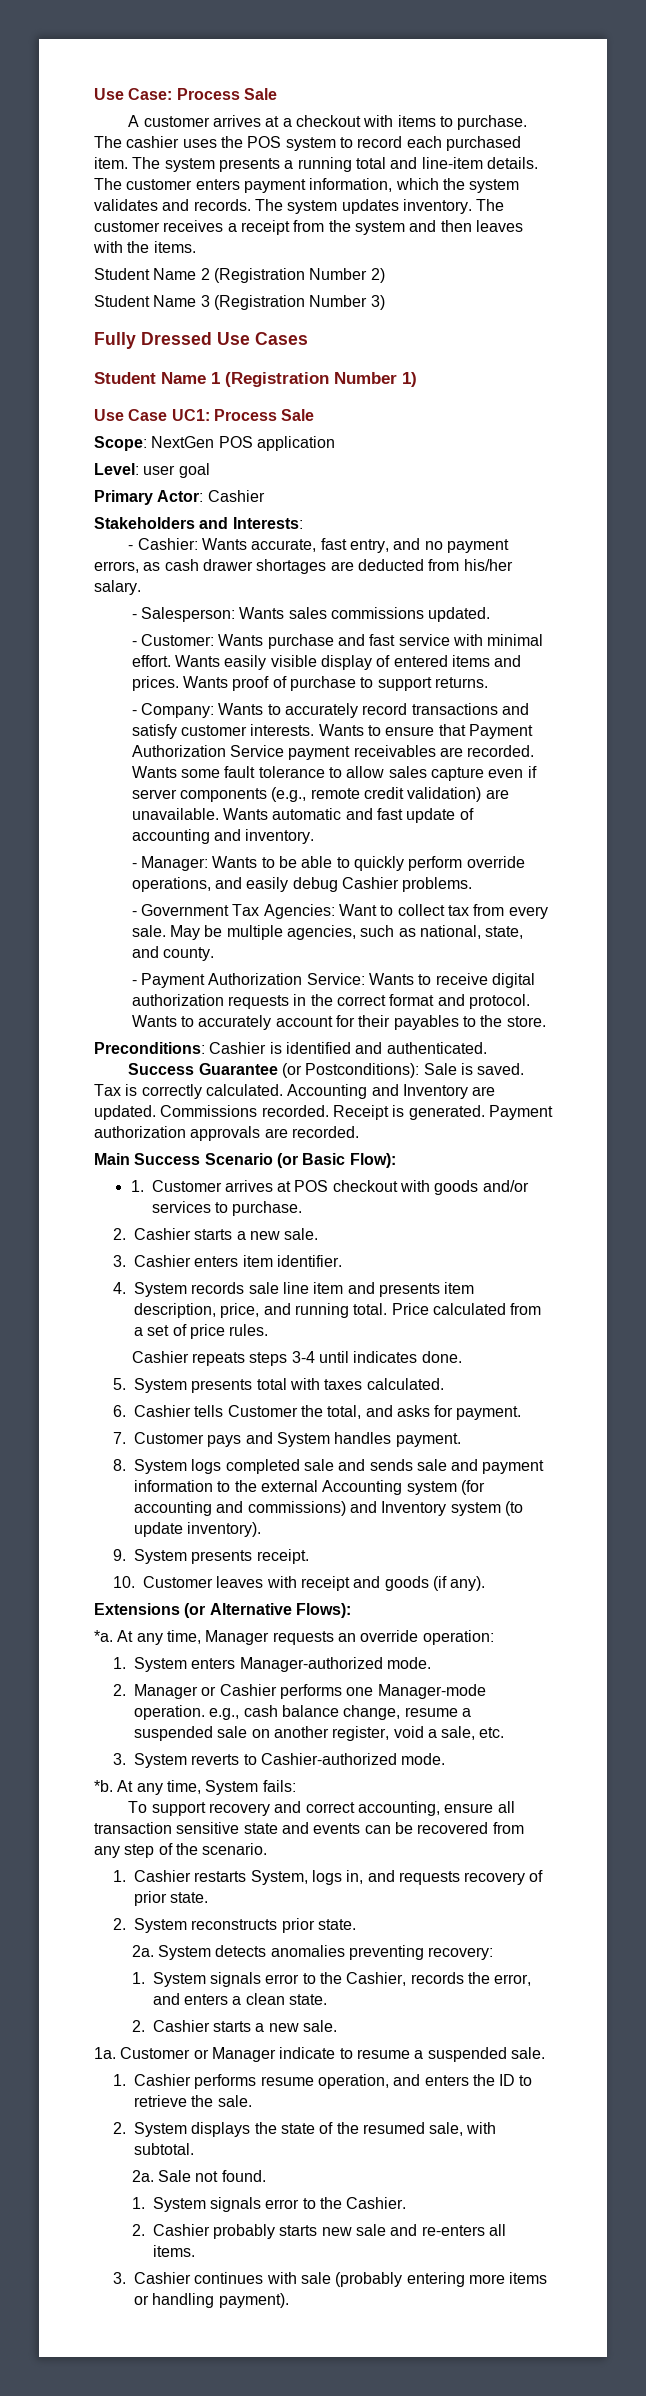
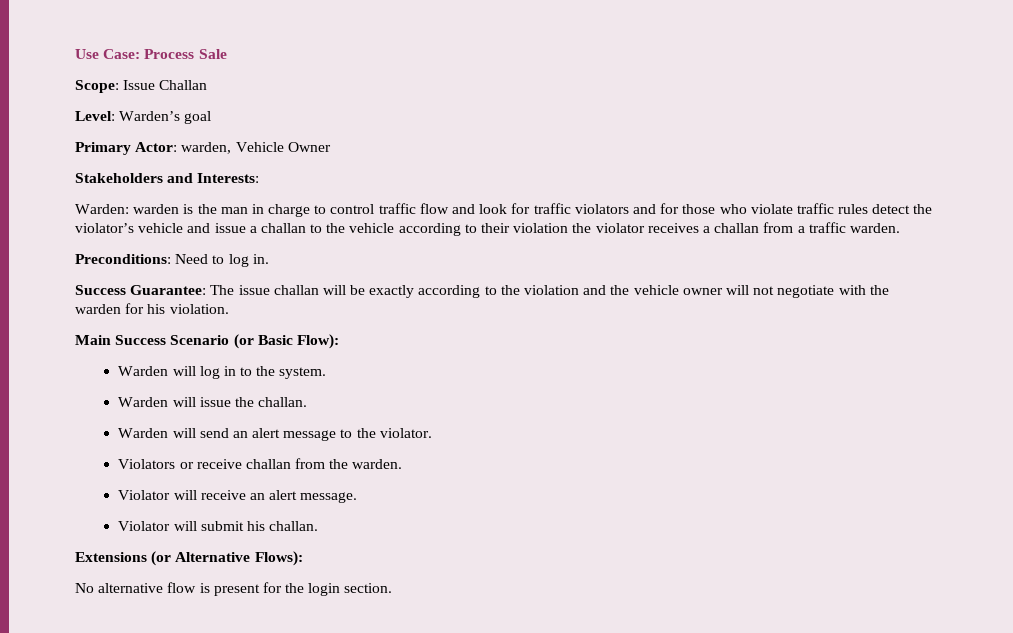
- A customer arrives at a checkout with items to purchase. The cashier uses the POS system to record each purchased item. The system presents a running total and line-item details. The customer enters payment information, which the system validates and records. The system updates inventory. The customer receives a receipt from the system and then leaves with the items.
- Student Name 2 (Registration Number 2)
- Student Name 3 (Registration Number 3)
- Fully Dressed Use Cases
- Student Name 1 (Registration Number 1)
- Use Case UC1: Process Sale
- Scope: NextGen POS application
+ Scope: Issue Challan
- Level: user goal
+ Level: Warden’s goal
- Primary Actor: Cashier
+ Primary Actor: warden, Vehicle Owner
- - Cashier: Wants accurate, fast entry, and no payment errors, as cash drawer shortages are deducted from his/her salary.
- - Salesperson: Wants sales commissions updated.
- - Customer: Wants purchase and fast service with minimal effort. Wants easily visible display of entered items and prices. Wants proof of purchase to support returns.
- - Company: Wants to accurately record transactions and satisfy customer interests. Wants to ensure that Payment Authorization Service payment receivables are recorded. Wants some fault tolerance to allow sales capture even if server components (e.g., remote credit validation) are unavailable. Wants automatic and fast update of accounting and inventory.
- - Manager: Wants to be able to quickly perform override operations, and easily debug Cashier problems.
- - Government Tax Agencies: Want to collect tax from every sale. May be multiple agencies, such as national, state, and county.
- - Payment Authorization Service: Wants to receive digital authorization requests in the correct format and protocol. Wants to accurately account for their payables to the store.
- Preconditions: Cashier is identified and authenticated.
- Success Guarantee (or Postconditions): Sale is saved. Tax is correctly calculated. Accounting and Inventory are updated. Commissions recorded. Receipt is generated. Payment authorization approvals are recorded.
+ Warden: warden is the man in charge to control traffic flow and look for traffic violators and for those who violate traffic rules detect the violator’s vehicle and issue a challan to the vehicle according to their violation the violator receives a challan from a traffic warden.
+ Preconditions: Need to log in.
+ Success Guarantee: The issue challan will be exactly according to the violation and the vehicle owner will not negotiate with the warden for his violation.
- 1. Customer arrives at POS checkout with goods and/or services to purchase.
- 2. Cashier starts a new sale.
- 3. Cashier enters item identifier.
- 4. System records sale line item and presents item description, price, and running total. Price calculated from a set of price rules.
- Cashier repeats steps 3-4 until indicates done.
- 5. System presents total with taxes calculated.
- 6. Cashier tells Customer the total, and asks for payment.
- 7. Customer pays and System handles payment.
- 8. System logs completed sale and sends sale and payment information to the external Accounting system (for accounting and commissions) and Inventory system (to update inventory).
- 9. System presents receipt.
- 10. Customer leaves with receipt and goods (if any).
+ Warden will log in to the system.
+ Warden will issue the challan.
+ Warden will send an alert message to the violator.
+ Violators or receive challan from the warden.
+ Violator will receive an alert message.
+ Violator will submit his challan.
  Extensions (or Alternative Flows):
- *a. At any time, Manager requests an override operation:
- 1. System enters Manager-authorized mode.
- 2. Manager or Cashier performs one Manager-mode operation. e.g., cash balance change, resume a suspended sale on another register, void a sale, etc.
- 3. System reverts to Cashier-authorized mode.
- *b. At any time, System fails:
- To support recovery and correct accounting, ensure all transaction sensitive state and events can be recovered from any step of the scenario.
- 1. Cashier restarts System, logs in, and requests recovery of prior state.
- 2. System reconstructs prior state.
- 2a. System detects anomalies preventing recovery:
- 1. System signals error to the Cashier, records the error, and enters a clean state.
- 2. Cashier starts a new sale.
- 1a. Customer or Manager indicate to resume a suspended sale.
- 1. Cashier performs resume operation, and enters the ID to retrieve the sale.
- 2. System displays the state of the resumed sale, with subtotal.
- 2a. Sale not found.
- 1. System signals error to the Cashier.
- 2. Cashier probably starts new sale and re-enters all items.
- 3. Cashier continues with sale (probably entering more items or handling payment).
+ No alternative flow is present for the login section.

